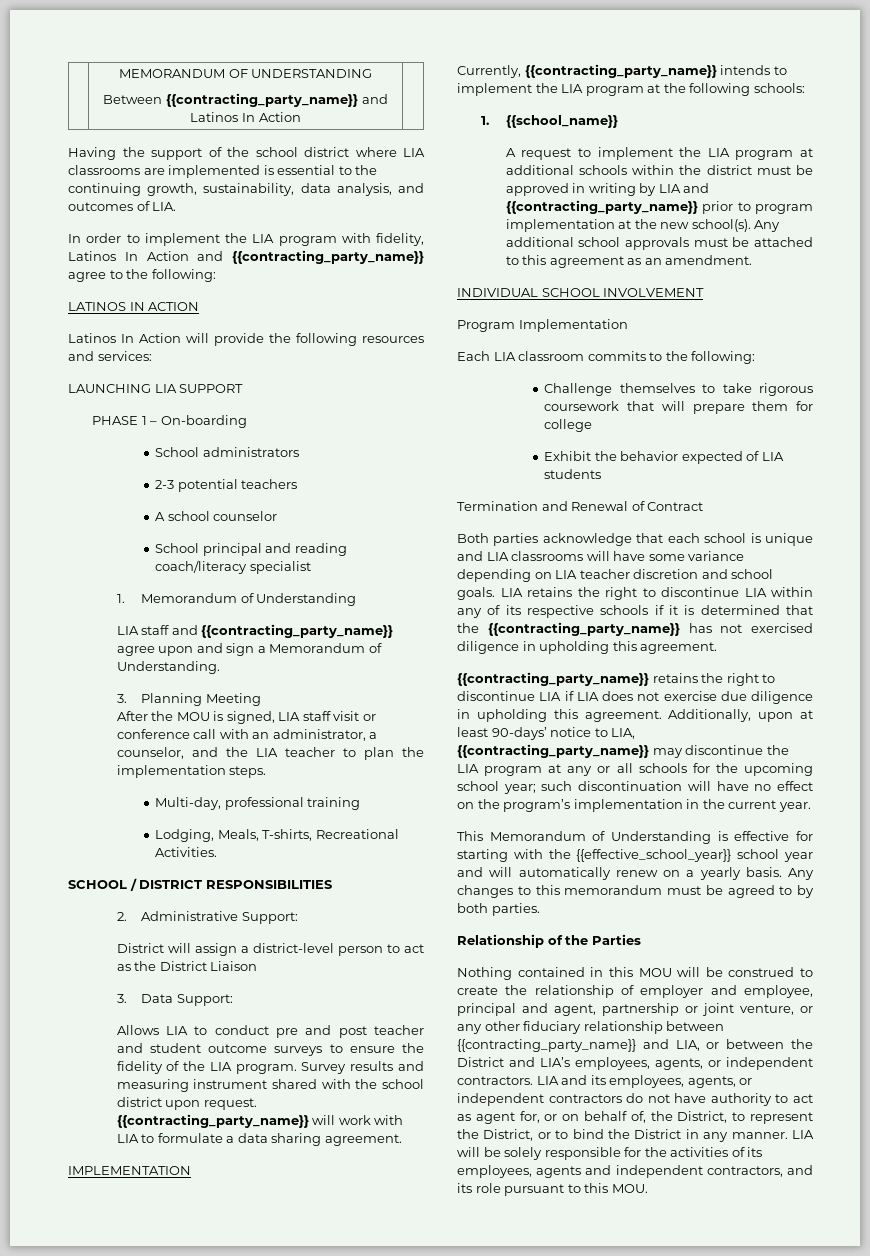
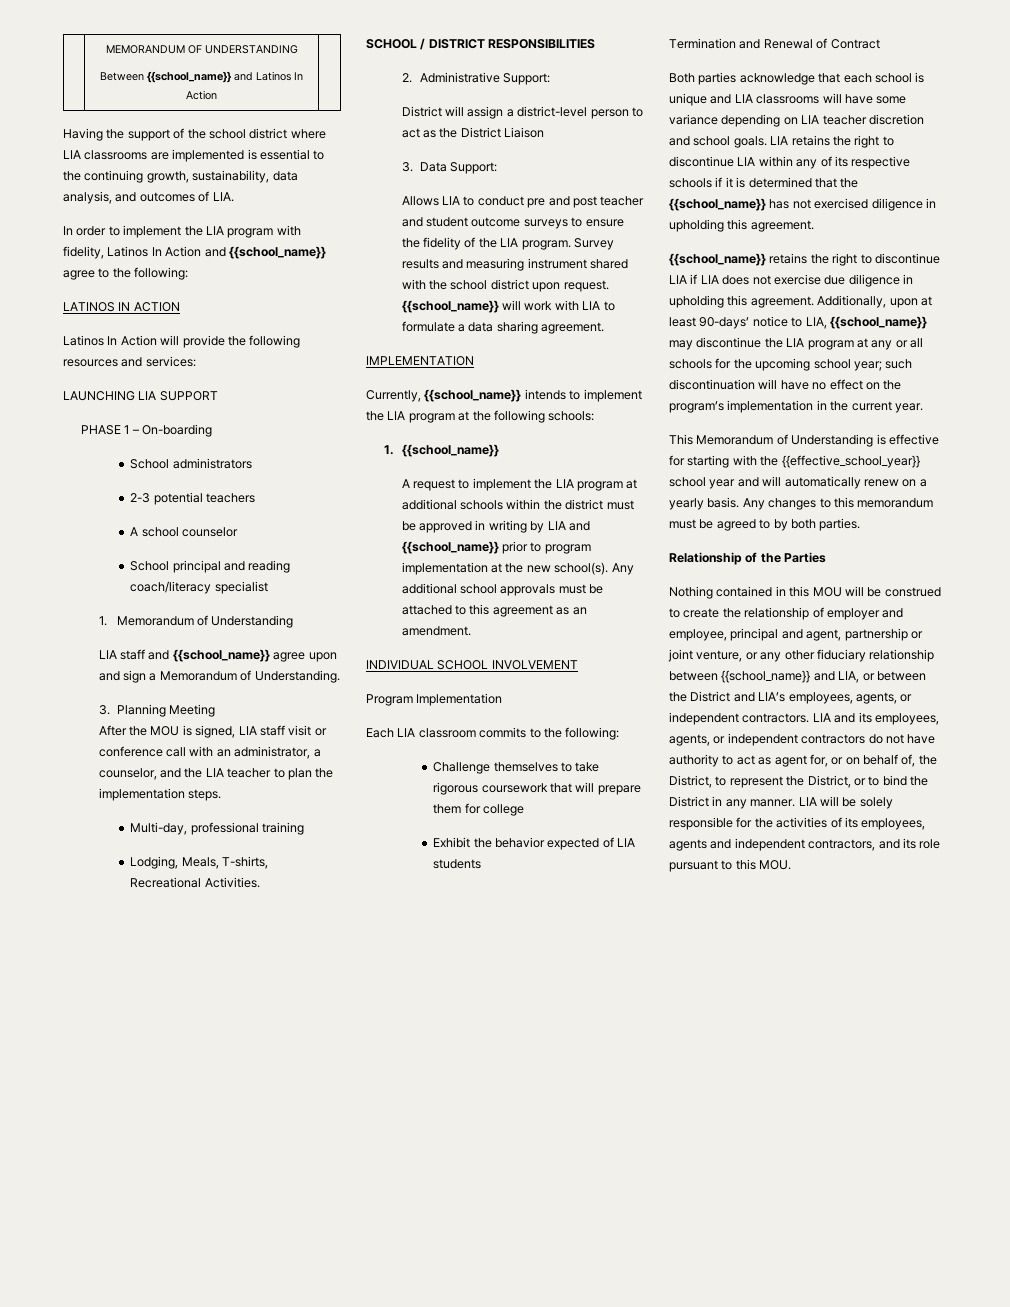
  | MEMORANDUM OF UNDERSTANDING
- Between {{contracting_party_name}} and Latinos In Action |
+ Between {{school_name}} and Latinos In Action |
- In order to implement the LIA program with fidelity, Latinos In Action and {{contracting_party_name}} agree to the following:
+ In order to implement the LIA program with fidelity, Latinos In Action and {{school_name}} agree to the following:
- LIA staff and {{contracting_party_name}} agree upon and sign a Memorandum of Understanding.
+ LIA staff and {{school_name}} agree upon and sign a Memorandum of Understanding.
- {{contracting_party_name}} will work with LIA to formulate a data sharing agreement.
+ {{school_name}} will work with LIA to formulate a data sharing agreement.
- Currently, {{contracting_party_name}} intends to implement the LIA program at the following schools:
+ Currently, {{school_name}} intends to implement the LIA program at the following schools:
- A request to implement the LIA program at additional schools within the district must be approved in writing by LIA and {{contracting_party_name}} prior to program implementation at the new school(s).
+ A request to implement the LIA program at additional schools within the district must be approved in writing by LIA and {{school_name}} prior to program implementation at the new school(s).
- LIA retains the right to discontinue LIA within any of its respective schools if it is determined that the {{contracting_party_name}} has not exercised diligence in upholding this agreement.
+ LIA retains the right to discontinue LIA within any of its respective schools if it is determined that the {{school_name}} has not exercised diligence in upholding this agreement.
- {{contracting_party_name}} retains the right to discontinue LIA if LIA does not exercise due diligence in upholding this agreement.
+ {{school_name}} retains the right to discontinue LIA if LIA does not exercise due diligence in upholding this agreement.
- Additionally, upon at least 90-days’ notice to LIA, {{contracting_party_name}} may discontinue the LIA program at any or all schools for the upcoming school year; such discontinuation will have no effect on the program’s implementation in the current year.
+ Additionally, upon at least 90-days’ notice to LIA, {{school_name}} may discontinue the LIA program at any or all schools for the upcoming school year; such discontinuation will have no effect on the program’s implementation in the current year.
- Nothing contained in this MOU will be construed to create the relationship of employer and employee, principal and agent, partnership or joint venture, or any other fiduciary relationship between {{contracting_party_name}} and LIA, or between the District and LIA’s employees, agents, or independent contractors.
+ Nothing contained in this MOU will be construed to create the relationship of employer and employee, principal and agent, partnership or joint venture, or any other fiduciary relationship between {{school_name}} and LIA, or between the District and LIA’s employees, agents, or independent contractors.

